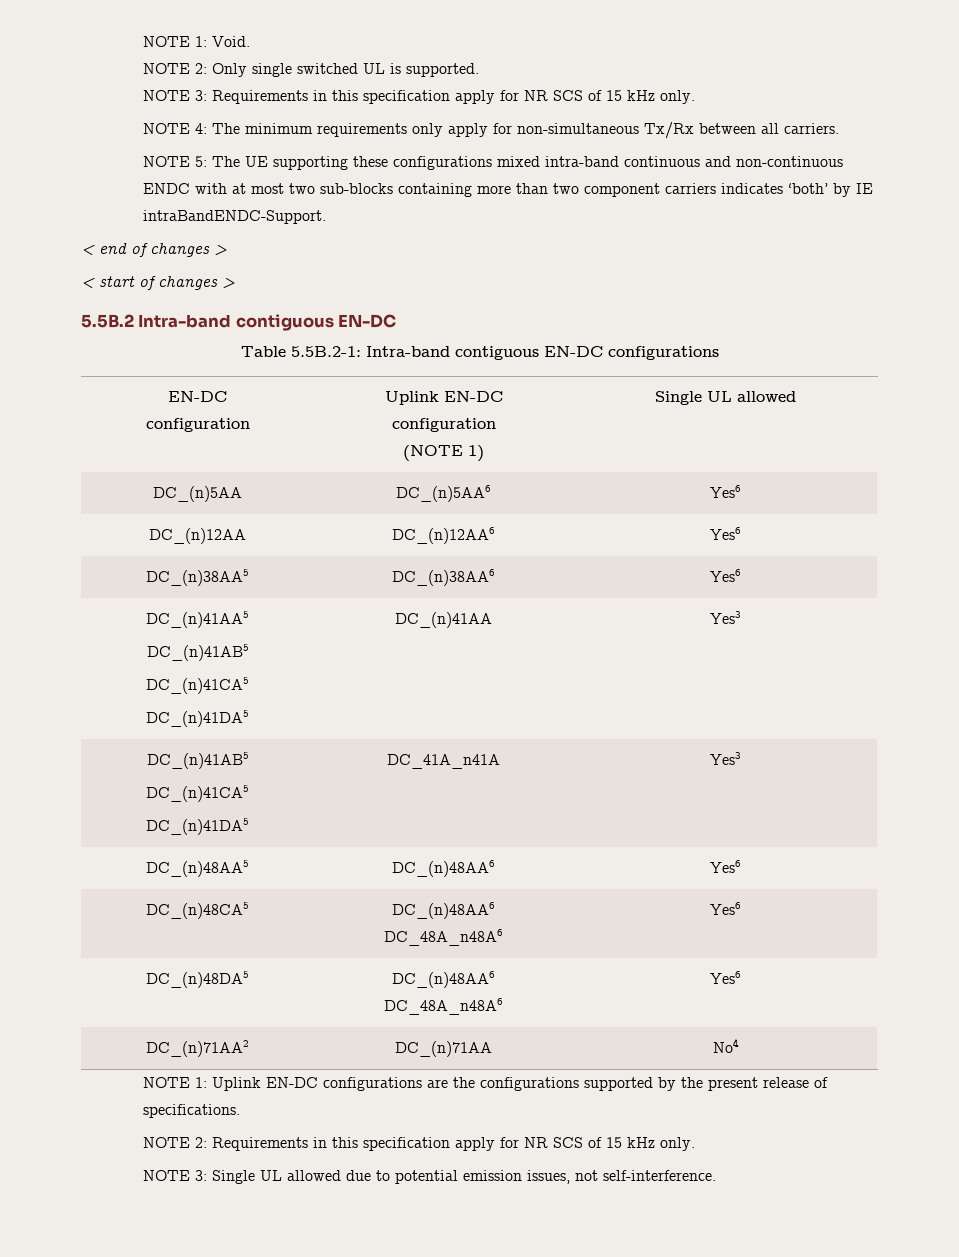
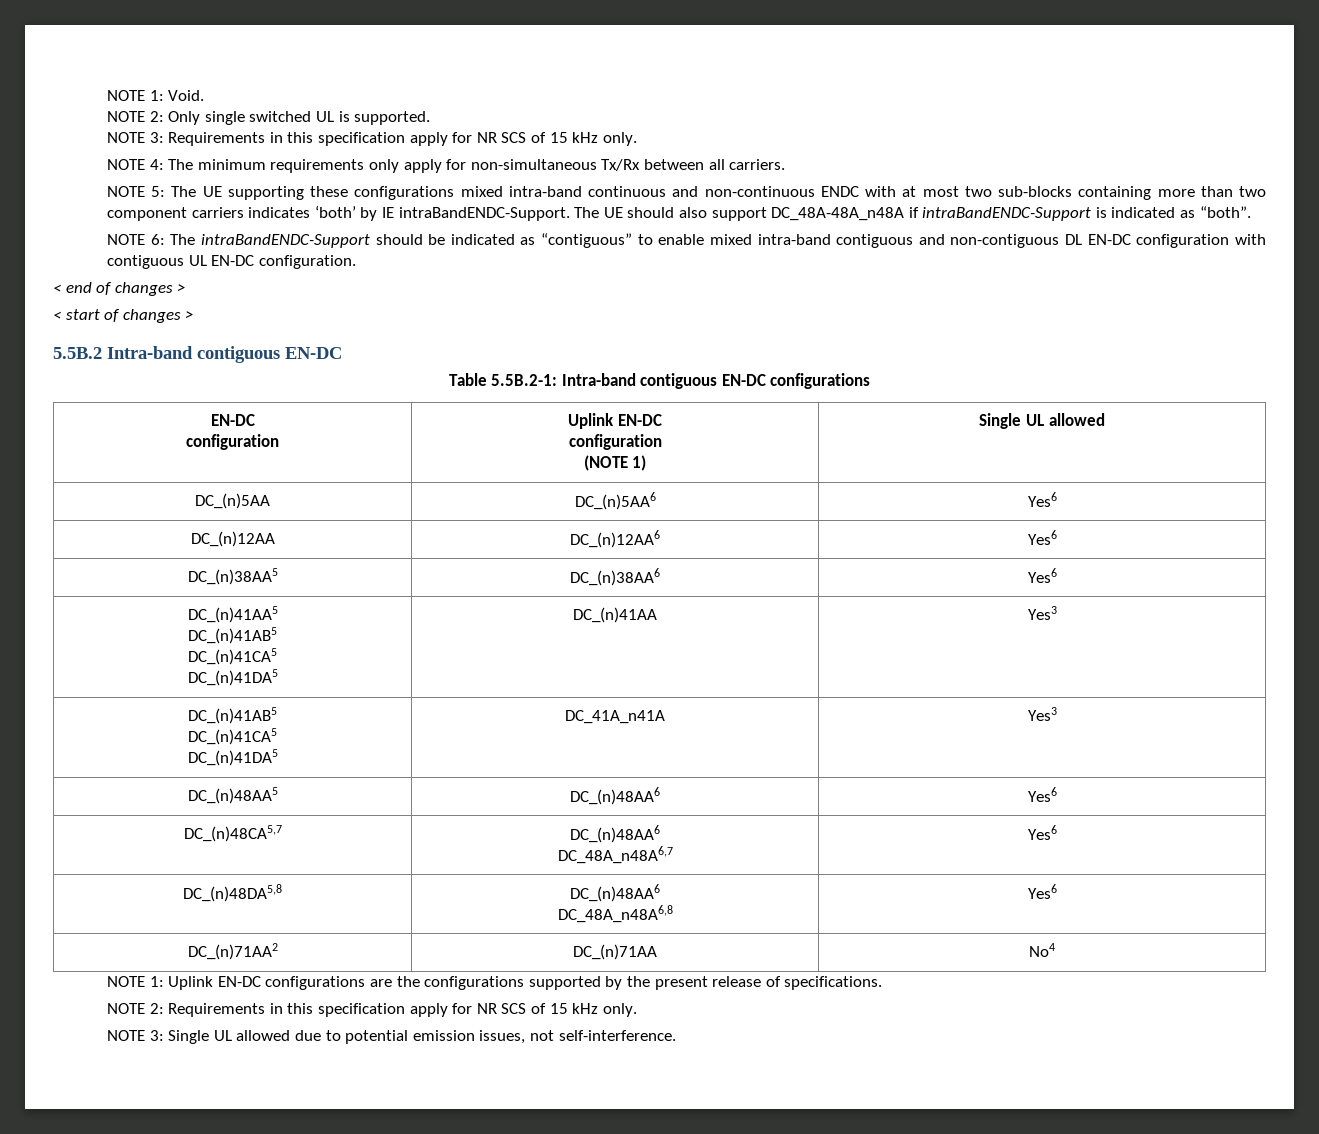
+ The UE should also support DC_48A-48A_n48A if intraBandENDC-Support is indicated as “both”.
+ NOTE 6: The intraBandENDC-Support should be indicated as “contiguous” to enable mixed intra-band contiguous and non-contiguous DL EN-DC configuration with contiguous UL EN-DC configuration.
- DC_(n)48CA5 | DC_(n)48AA6
- DC_48A_n48A6 | Yes6
- DC_(n)48DA5 | DC_(n)48AA6
- DC_48A_n48A6 | Yes6
+ DC_(n)48CA5,7 | DC_(n)48AA6
+ DC_48A_n48A6,7 | Yes6
+ DC_(n)48DA5,8 | DC_(n)48AA6
+ DC_48A_n48A6,8 | Yes6

